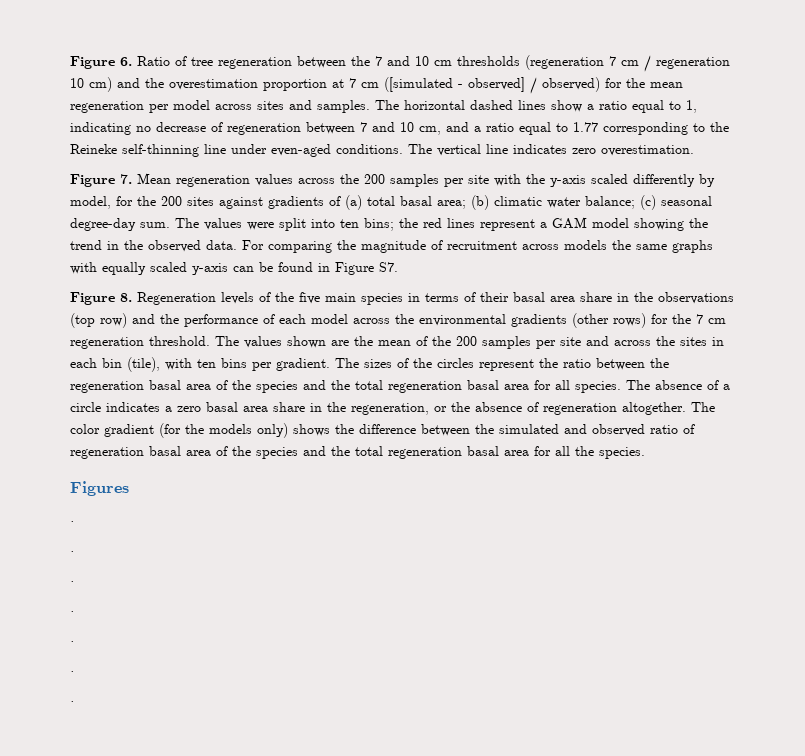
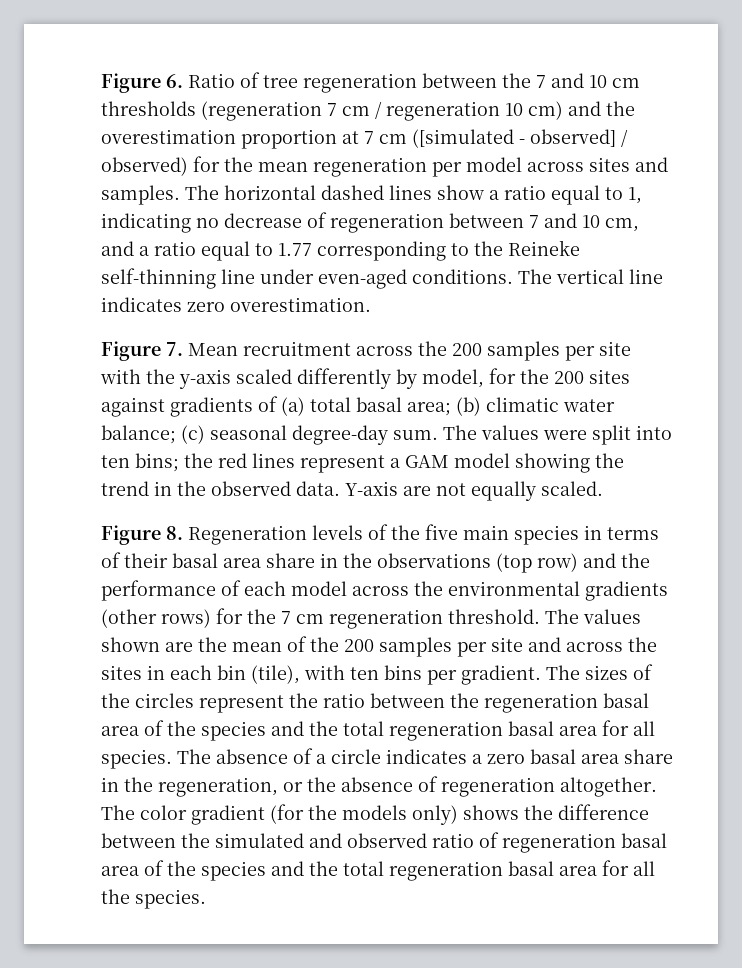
- Figure 7. Mean regeneration values across the 200 samples per site with the y-axis scaled differently by model, for the 200 sites against gradients of (a) total basal area; (b) climatic water balance; (c) seasonal degree-day sum.
+ Figure 7. Mean recruitment across the 200 samples per site with the y-axis scaled differently by model, for the 200 sites against gradients of (a) total basal area; (b) climatic water balance; (c) seasonal degree-day sum.
- For comparing the magnitude of recruitment across models the same graphs with equally scaled y-axis can be found in Figure S7.
+ Y-axis are not equally scaled.
- Figures
- .
- .
- .
- .
- .
- .
- .

